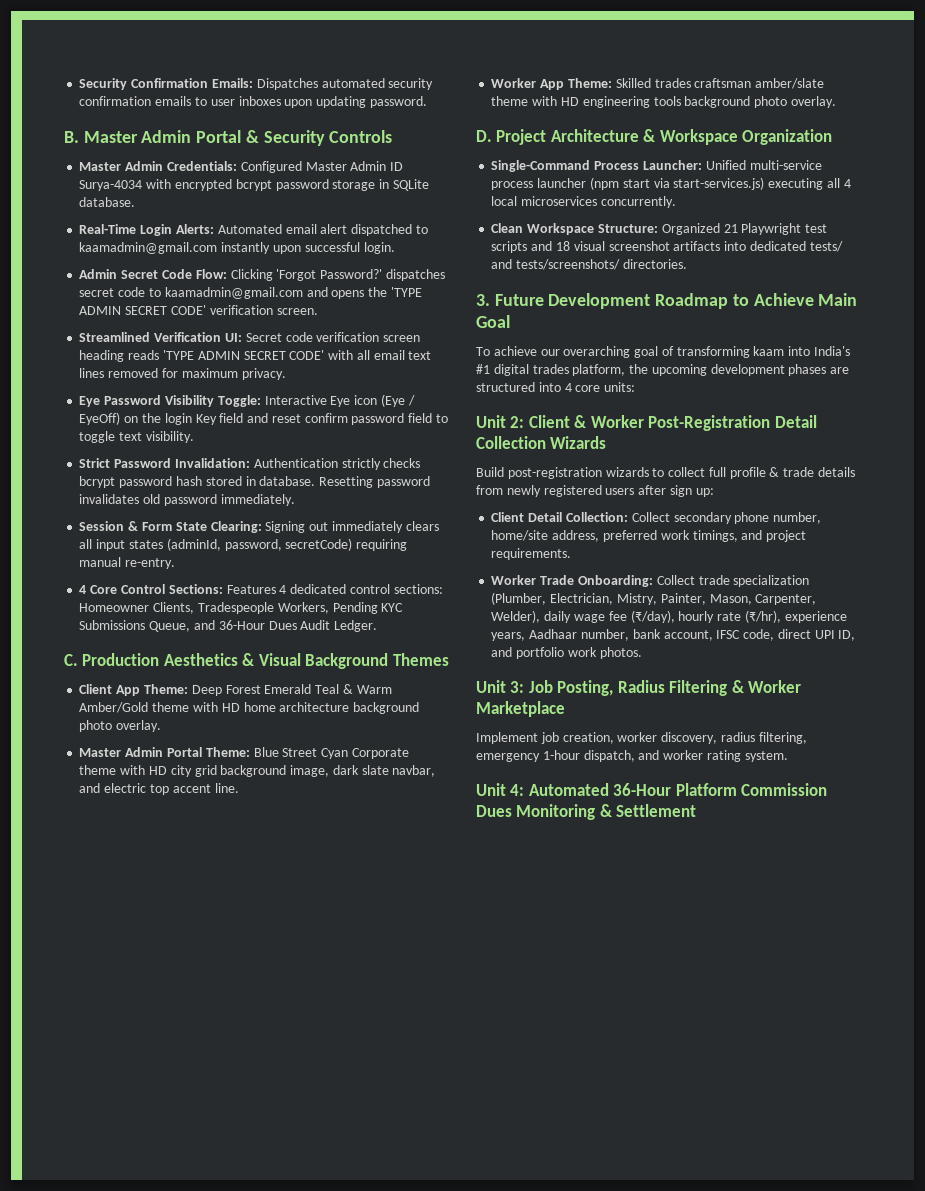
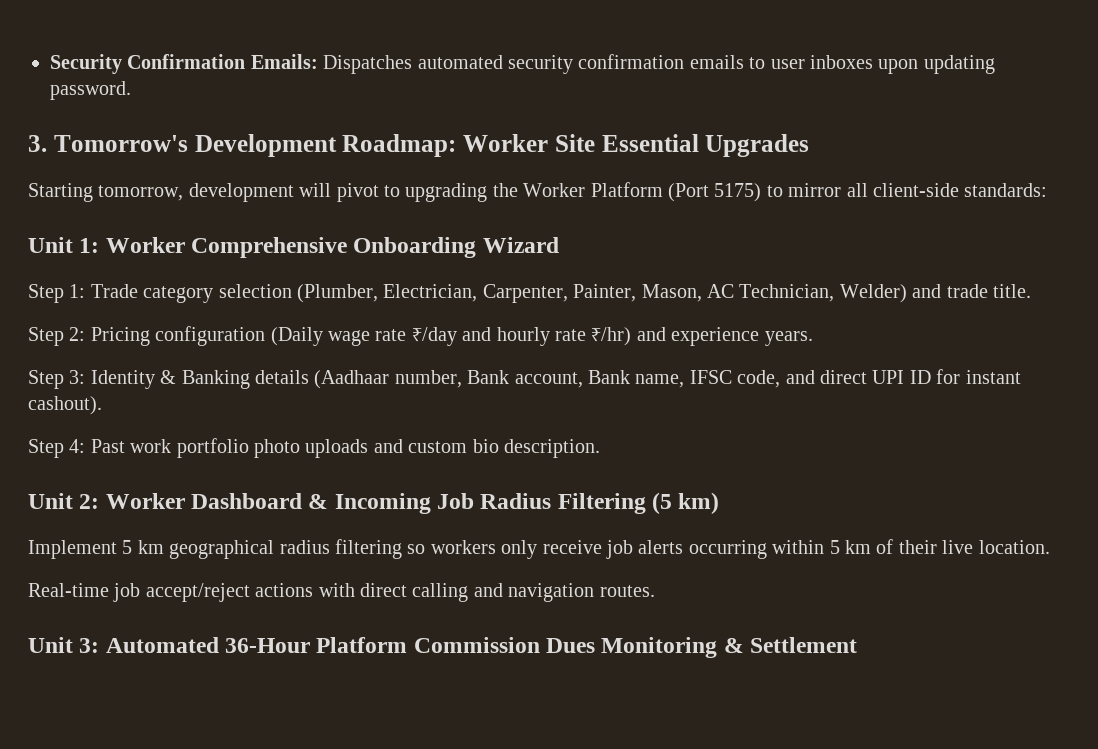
- B. Master Admin Portal & Security Controls
- Master Admin Credentials: Configured Master Admin ID Surya-4034 with encrypted bcrypt password storage in SQLite database.
- Real-Time Login Alerts: Automated email alert dispatched to kaamadmin@gmail.com instantly upon successful login.
- Admin Secret Code Flow: Clicking 'Forgot Password?' dispatches secret code to kaamadmin@gmail.com and opens the 'TYPE ADMIN SECRET CODE' verification screen.
- Streamlined Verification UI: Secret code verification screen heading reads 'TYPE ADMIN SECRET CODE' with all email text lines removed for maximum privacy.
- Eye Password Visibility Toggle: Interactive Eye icon (Eye / EyeOff) on the login Key field and reset confirm password field to toggle text visibility.
- Strict Password Invalidation: Authentication strictly checks bcrypt password hash stored in database. Resetting password invalidates old password immediately.
- Session & Form State Clearing: Signing out immediately clears all input states (adminId, password, secretCode) requiring manual re-entry.
- 4 Core Control Sections: Features 4 dedicated control sections: Homeowner Clients, Tradespeople Workers, Pending KYC Submissions Queue, and 36-Hour Dues Audit Ledger.
- C. Production Aesthetics & Visual Background Themes
- Client App Theme: Deep Forest Emerald Teal & Warm Amber/Gold theme with HD home architecture background photo overlay.
- Master Admin Portal Theme: Blue Street Cyan Corporate theme with HD city grid background image, dark slate navbar, and electric top accent line.
- Worker App Theme: Skilled trades craftsman amber/slate theme with HD engineering tools background photo overlay.
- D. Project Architecture & Workspace Organization
- Single-Command Process Launcher: Unified multi-service process launcher (npm start via start-services.js) executing all 4 local microservices concurrently.
- Clean Workspace Structure: Organized 21 Playwright test scripts and 18 visual screenshot artifacts into dedicated tests/ and tests/screenshots/ directories.
- 3. Future Development Roadmap to Achieve Main Goal
- To achieve our overarching goal of transforming kaam into India's #1 digital trades platform, the upcoming development phases are structured into 4 core units:
- Unit 2: Client & Worker Post-Registration Detail Collection Wizards
- Build post-registration wizards to collect full profile & trade details from newly registered users after sign up:
- Client Detail Collection: Collect secondary phone number, home/site address, preferred work timings, and project requirements.
- Worker Trade Onboarding: Collect trade specialization (Plumber, Electrician, Mistry, Painter, Mason, Carpenter, Welder), daily wage fee (₹/day), hourly rate (₹/hr), experience years, Aadhaar number, bank account, IFSC code, direct UPI ID, and portfolio work photos.
- Unit 3: Job Posting, Radius Filtering & Worker Marketplace
- Implement job creation, worker discovery, radius filtering, emergency 1-hour dispatch, and worker rating system.
- Unit 4: Automated 36-Hour Platform Commission Dues Monitoring & Settlement
+ 3. Tomorrow's Development Roadmap: Worker Site Essential Upgrades
+ Starting tomorrow, development will pivot to upgrading the Worker Platform (Port 5175) to mirror all client-side standards:
+ Unit 1: Worker Comprehensive Onboarding Wizard
+ Step 1: Trade category selection (Plumber, Electrician, Carpenter, Painter, Mason, AC Technician, Welder) and trade title.
+ Step 2: Pricing configuration (Daily wage rate ₹/day and hourly rate ₹/hr) and experience years.
+ Step 3: Identity & Banking details (Aadhaar number, Bank account, Bank name, IFSC code, and direct UPI ID for instant cashout).
+ Step 4: Past work portfolio photo uploads and custom bio description.
+ Unit 2: Worker Dashboard & Incoming Job Radius Filtering (5 km)
+ Implement 5 km geographical radius filtering so workers only receive job alerts occurring within 5 km of their live location.
+ Real-time job accept/reject actions with direct calling and navigation routes.
+ Unit 3: Automated 36-Hour Platform Commission Dues Monitoring & Settlement

